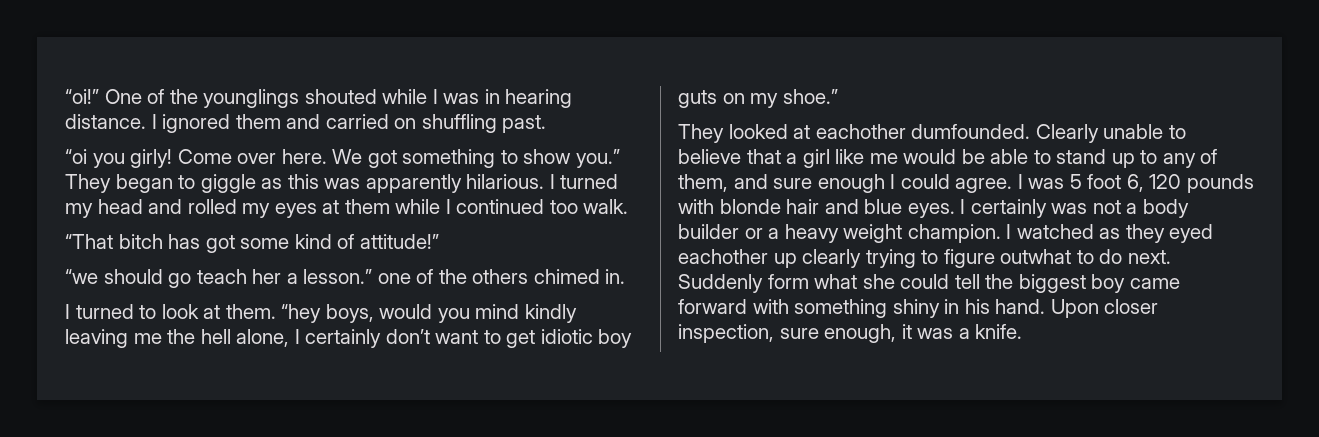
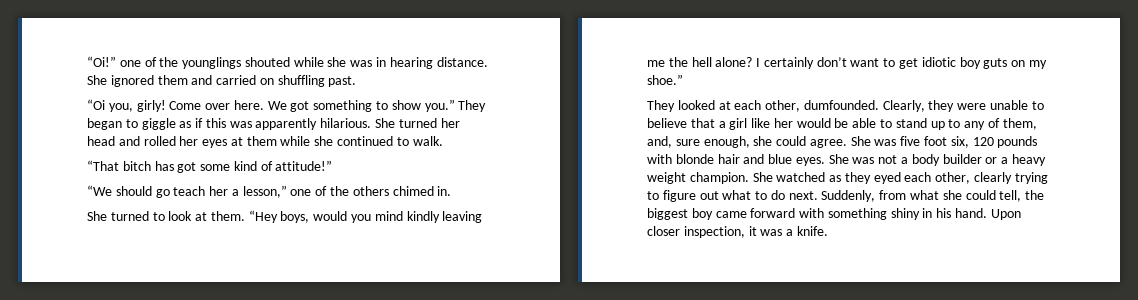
- “oi!” One of the younglings shouted while I was in hearing distance.
+ “Oi!” one of the younglings shouted while she was in hearing distance.
- I ignored them and carried on shuffling past.
+ She ignored them and carried on shuffling past.
- “oi you girly!
+ “Oi you, girly!
- They began to giggle as this was apparently hilarious.
+ They began to giggle as if this was apparently hilarious.
- I turned my head and rolled my eyes at them while I continued too walk.
+ She turned her head and rolled her eyes at them while she continued to walk.
- “we should go teach her a lesson.” one of the others chimed in.
+ “We should go teach her a lesson,” one of the others chimed in.
- I turned to look at them.
+ She turned to look at them.
- “hey boys, would you mind kindly leaving me the hell alone, I certainly don’t want to get idiotic boy guts on my shoe.”
+ “Hey boys, would you mind kindly leaving me the hell alone? I certainly don’t want to get idiotic boy guts on my shoe.”
- They looked at eachother dumfounded. Clearly unable to believe that a girl like me would be able to stand up to any of them, and sure enough I could agree. I was 5 foot 6, 120 pounds with blonde hair and blue eyes.
+ They looked at each other, dumfounded. Clearly, they were unable to believe that a girl like her would be able to stand up to any of them, and, sure enough, she could agree. She was five foot six, 120 pounds with blonde hair and blue eyes.
- I certainly was not a body builder or a heavy weight champion.
+ She was not a body builder or a heavy weight champion.
- I watched as they eyed eachother up clearly trying to figure outwhat to do next.
+ She watched as they eyed each other, clearly trying to figure out what to do next.
- Suddenly form what she could tell the biggest boy came forward with something shiny in his hand.
+ Suddenly, from what she could tell, the biggest boy came forward with something shiny in his hand.
- Upon closer inspection, sure enough, it was a knife.
+ Upon closer inspection, it was a knife.

